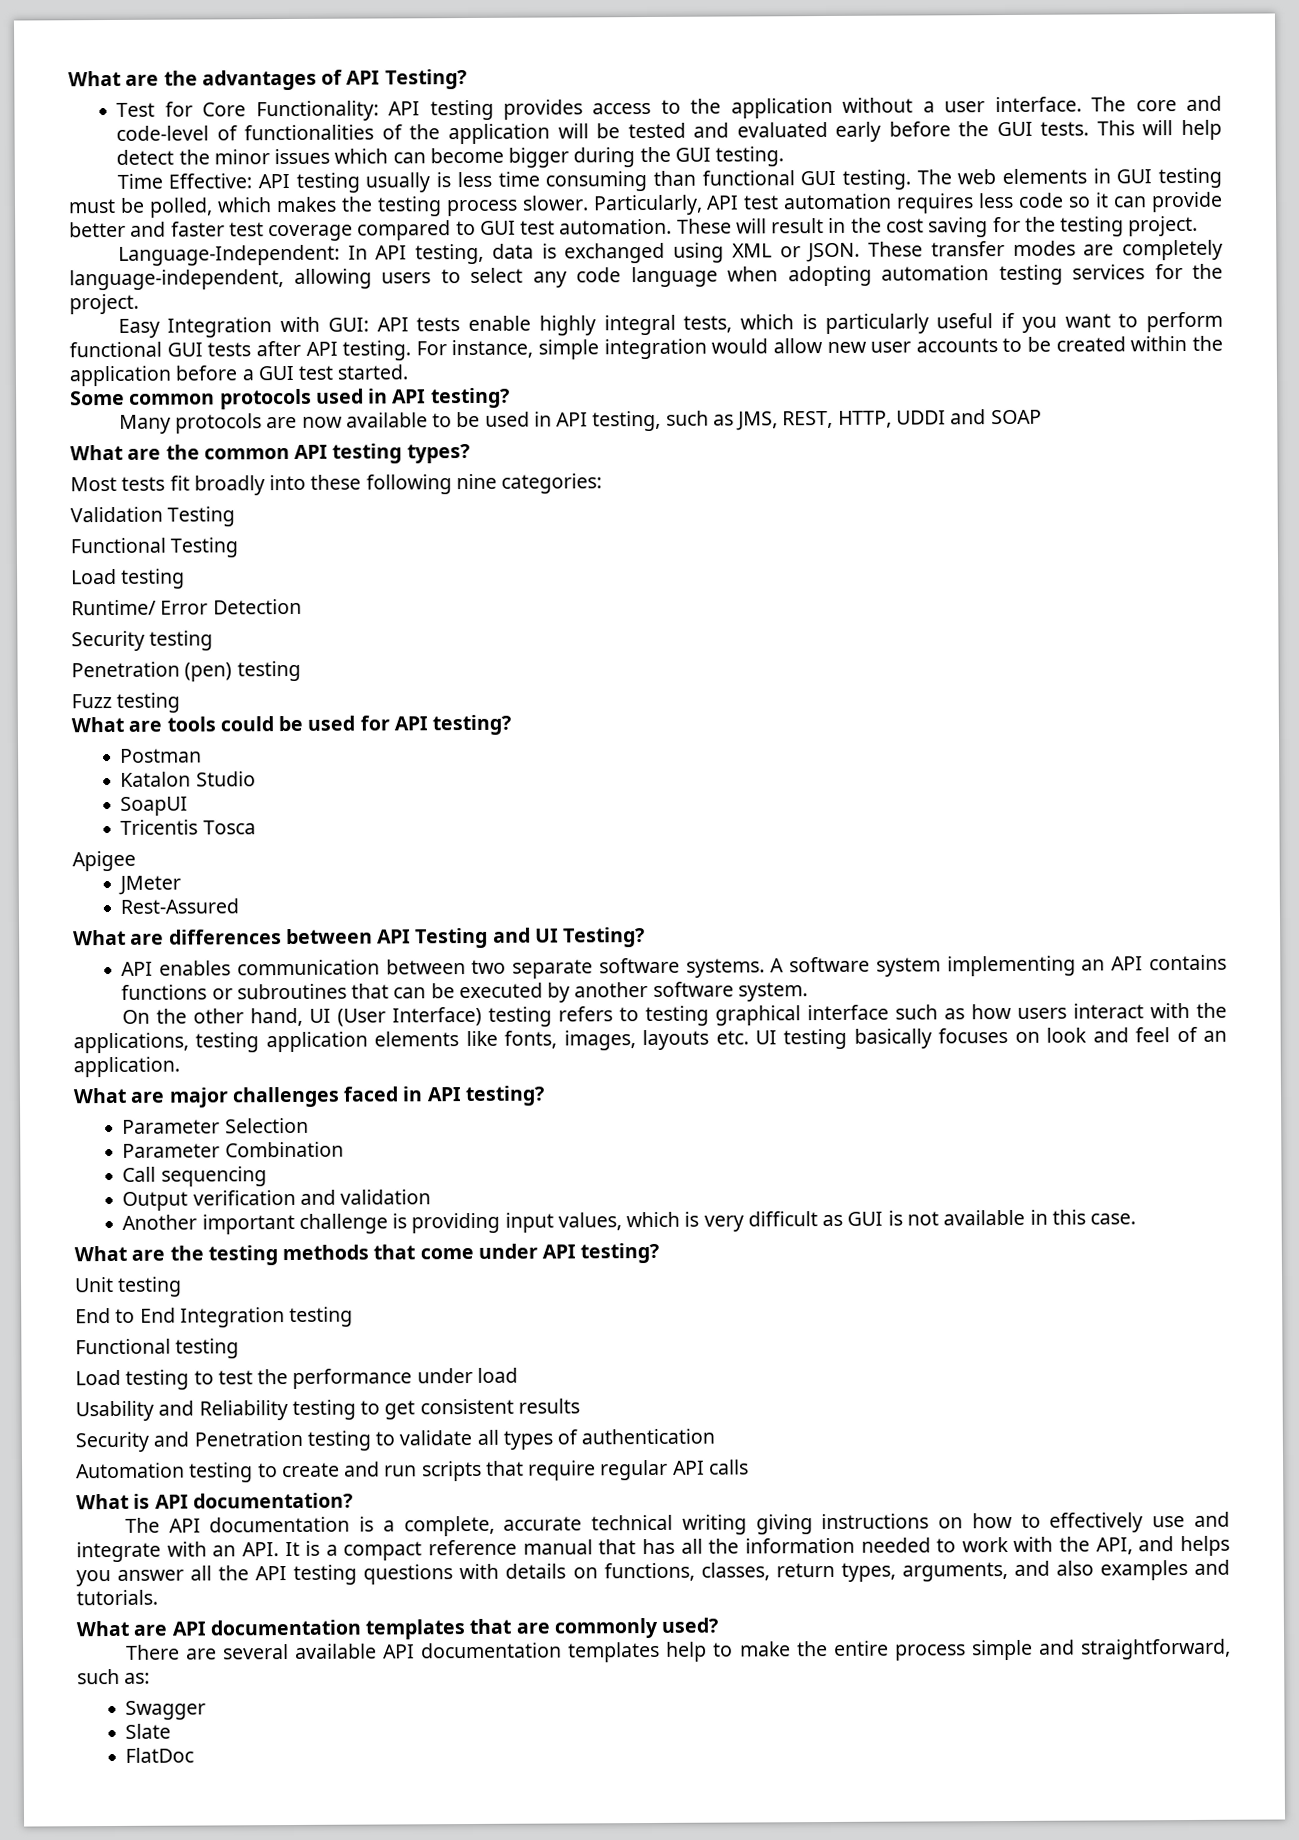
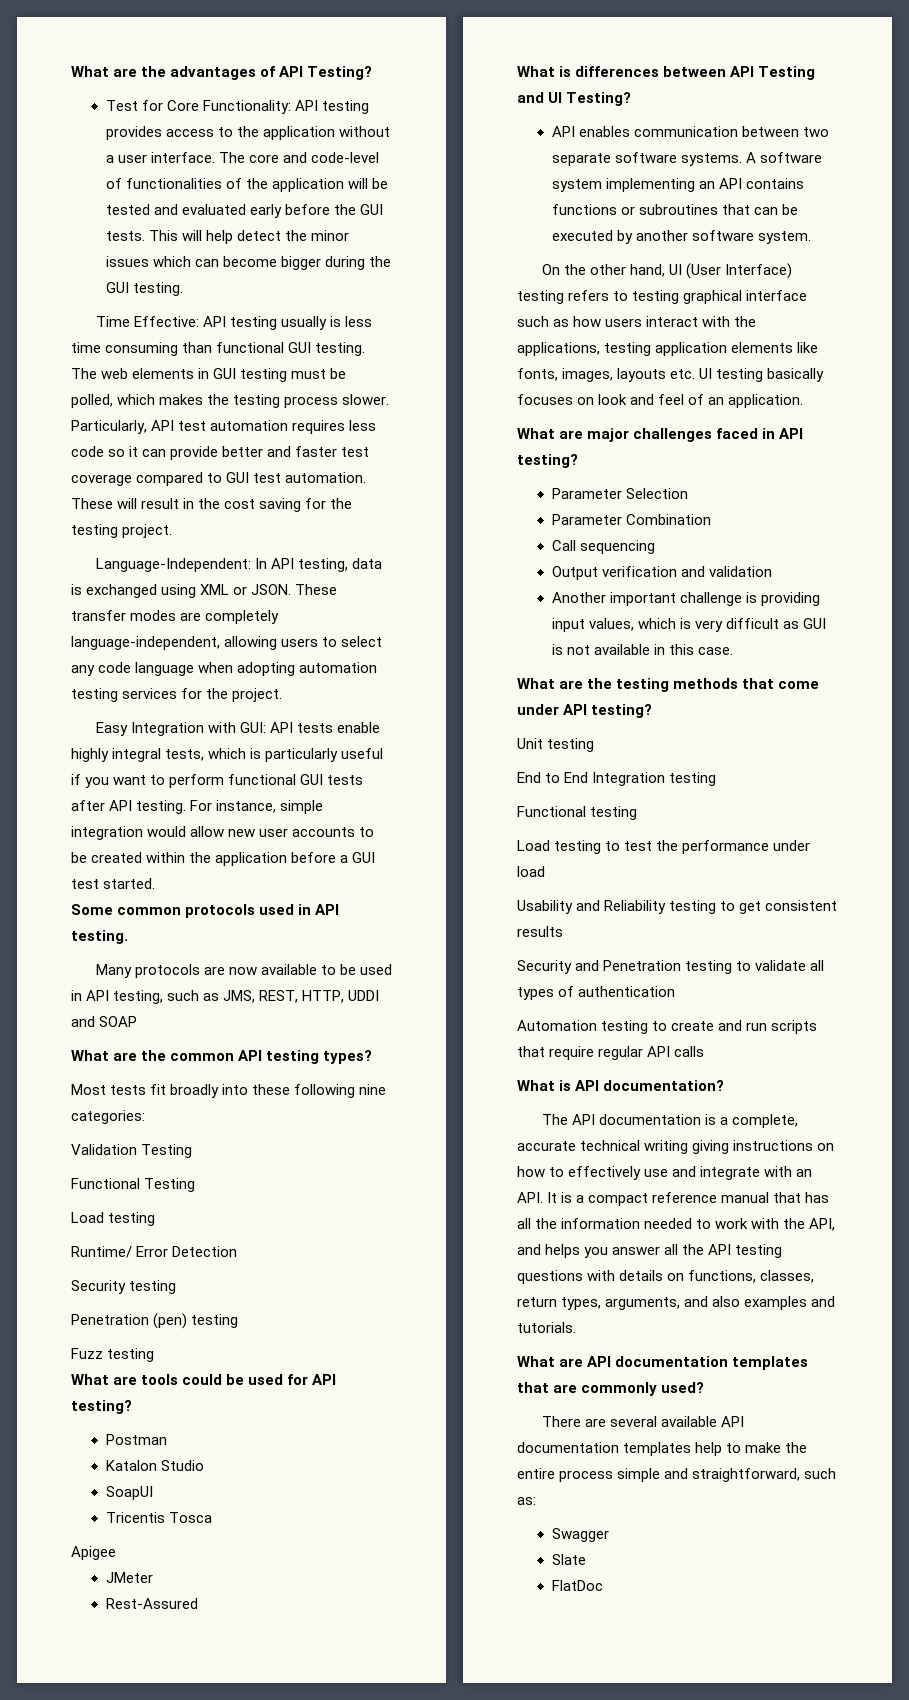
- Some common protocols used in API testing?
+ Some common protocols used in API testing.
- What are differences between API Testing and UI Testing?
+ What is differences between API Testing and UI Testing?

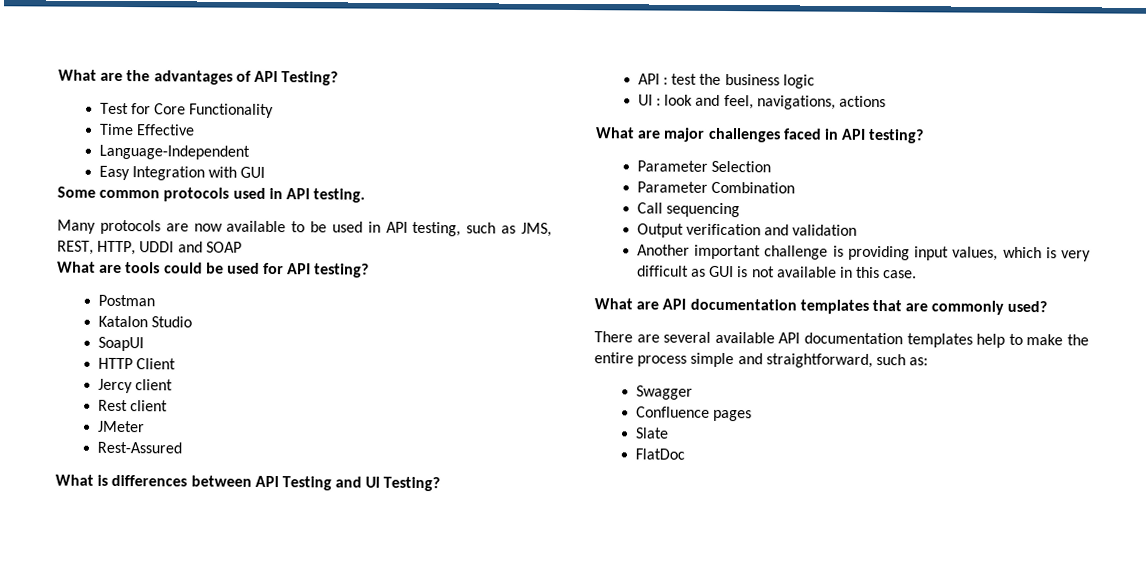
- Test for Core Functionality: API testing provides access to the application without a user interface. The core and code-level of functionalities of the application will be tested and evaluated early before the GUI tests. This will help detect the minor issues which can become bigger during the GUI testing.
- Time Effective: API testing usually is less time consuming than functional GUI testing. The web elements in GUI testing must be polled, which makes the testing process slower. Particularly, API test automation requires less code so it can provide better and faster test coverage compared to GUI test automation. These will result in the cost saving for the testing project.
- Language-Independent: In API testing, data is exchanged using XML or JSON. These transfer modes are completely language-independent, allowing users to select any code language when adopting automation testing services for the project.
- Easy Integration with GUI: API tests enable highly integral tests, which is particularly useful if you want to perform functional GUI tests after API testing. For instance, simple integration would allow new user accounts to be created within the application before a GUI test started.
+ Test for Core Functionality
+ Time Effective
+ Language-Independent
+ Easy Integration with GUI
- What are the common API testing types?
- Most tests fit broadly into these following nine categories:
- Validation Testing
- Functional Testing
- Load testing
- Runtime/ Error Detection
- Security testing
- Penetration (pen) testing
- Fuzz testing
- Tricentis Tosca
- Apigee
+ HTTP Client
+ Jercy client
+ Rest client
- API enables communication between two separate software systems. A software system implementing an API contains functions or subroutines that can be executed by another software system.
- On the other hand, UI (User Interface) testing refers to testing graphical interface such as how users interact with the applications, testing application elements like fonts, images, layouts etc. UI testing basically focuses on look and feel of an application.
+ API : test the business logic
+ UI : look and feel, navigations, actions
- What are the testing methods that come under API testing?
- Unit testing
- End to End Integration testing
- Functional testing
- Load testing to test the performance under load
- Usability and Reliability testing to get consistent results
- Security and Penetration testing to validate all types of authentication
- Automation testing to create and run scripts that require regular API calls
- What is API documentation?
- The API documentation is a complete, accurate technical writing giving instructions on how to effectively use and integrate with an API. It is a compact reference manual that has all the information needed to work with the API, and helps you answer all the API testing questions with details on functions, classes, return types, arguments, and also examples and tutorials.
+ Confluence pages

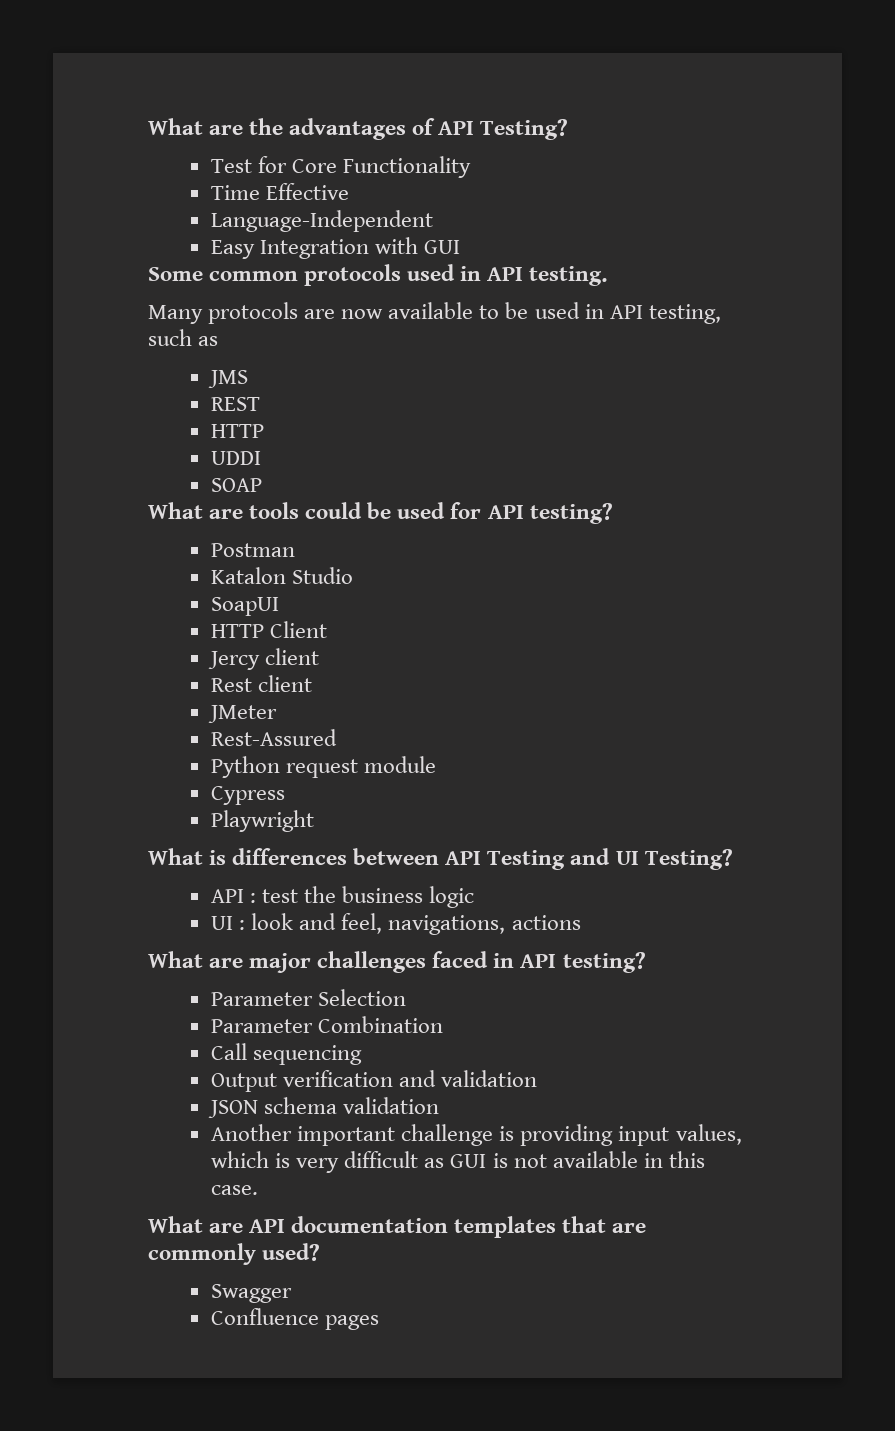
- Many protocols are now available to be used in API testing, such as JMS, REST, HTTP, UDDI and SOAP
+ Many protocols are now available to be used in API testing, such as
+ JMS
+ REST
+ HTTP
+ UDDI
+ SOAP
+ Python request module
+ Cypress
+ Playwright
+ JSON schema validation
- There are several available API documentation templates help to make the entire process simple and straightforward, such as:
- Slate
- FlatDoc

